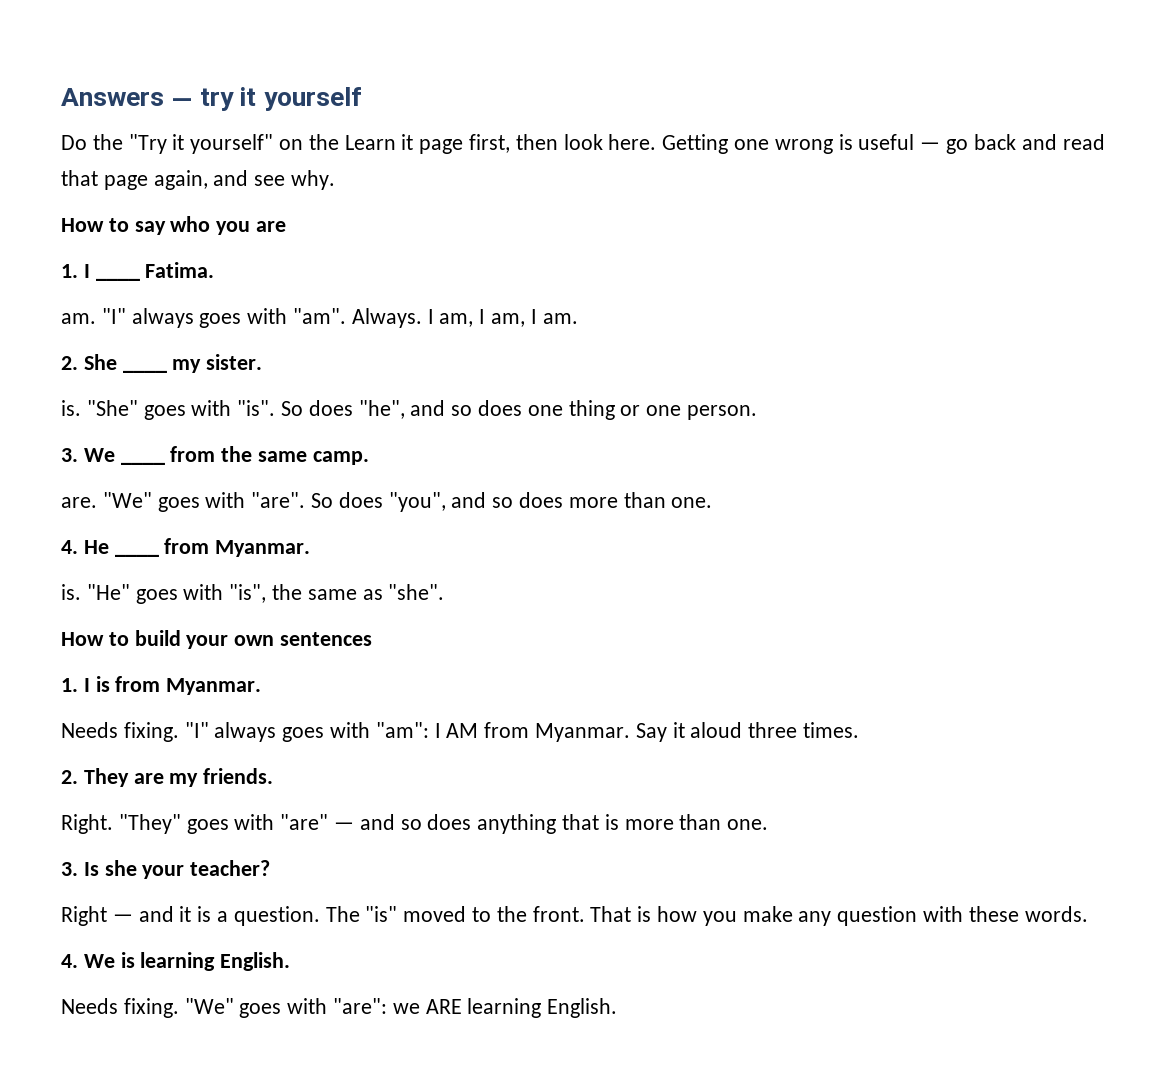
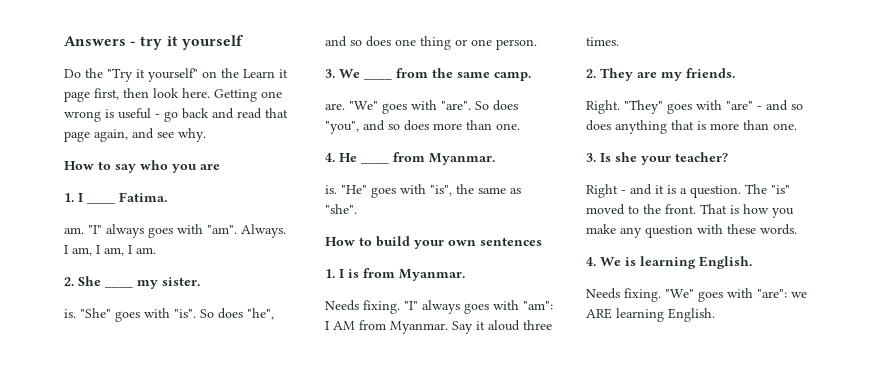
- Answers — try it yourself
+ Answers - try it yourself
- Getting one wrong is useful — go back and read that page again, and see why.
+ Getting one wrong is useful - go back and read that page again, and see why.
- "They" goes with "are" — and so does anything that is more than one.
+ "They" goes with "are" - and so does anything that is more than one.
- Right — and it is a question.
+ Right - and it is a question.

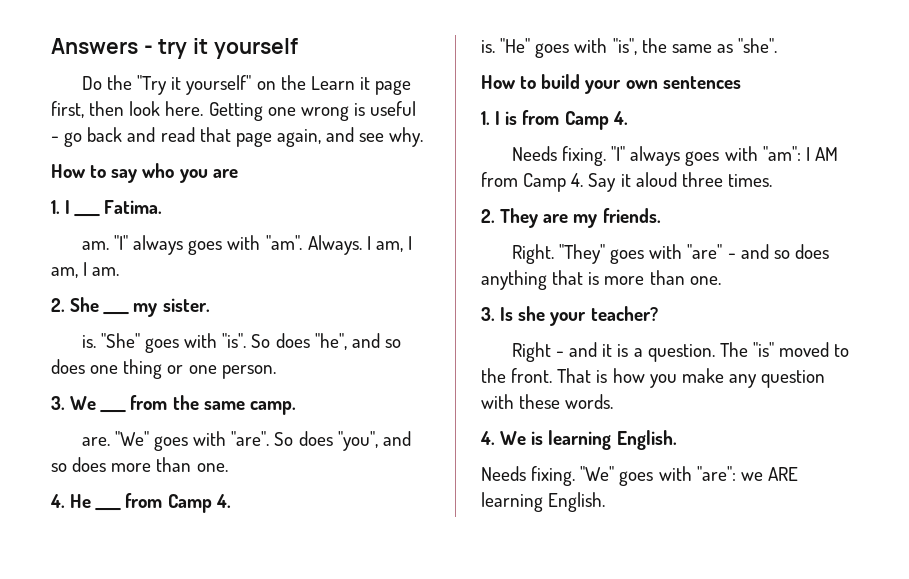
- 4. He ____ from Myanmar.
+ 4. He ____ from Camp 4.
- 1. I is from Myanmar.
+ 1. I is from Camp 4.
- "I" always goes with "am": I AM from Myanmar. Say it aloud three times.
+ "I" always goes with "am": I AM from Camp 4. Say it aloud three times.

